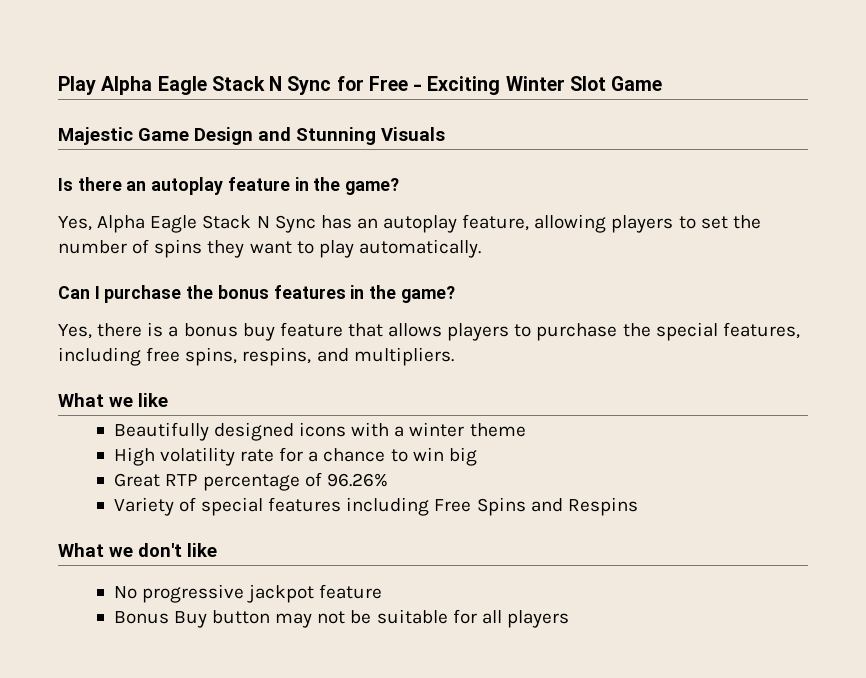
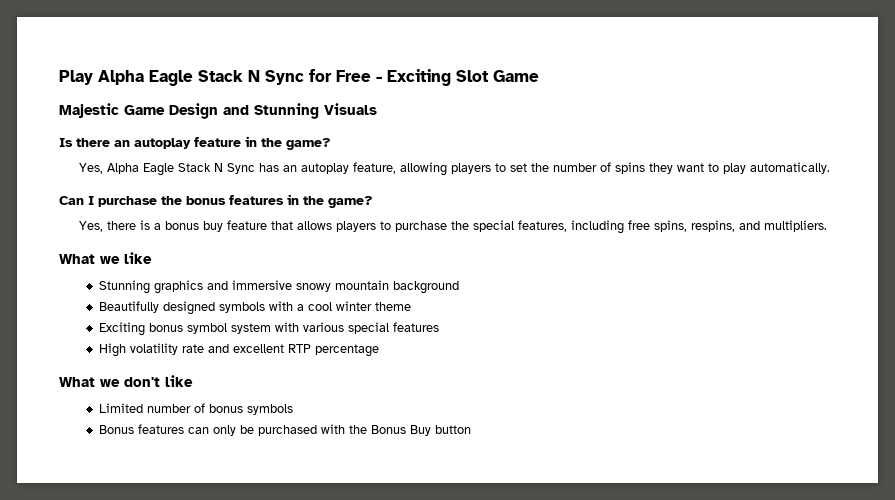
- Play Alpha Eagle Stack N Sync for Free - Exciting Winter Slot Game
+ Play Alpha Eagle Stack N Sync for Free - Exciting Slot Game
+ Stunning graphics and immersive snowy mountain background
- Beautifully designed icons with a winter theme
+ Beautifully designed symbols with a cool winter theme
- High volatility rate for a chance to win big
- Great RTP percentage of 96.26%
- Variety of special features including Free Spins and Respins
+ Exciting bonus symbol system with various special features
+ High volatility rate and excellent RTP percentage
  What we don't like
- No progressive jackpot feature
- Bonus Buy button may not be suitable for all players
+ Limited number of bonus symbols
+ Bonus features can only be purchased with the Bonus Buy button

